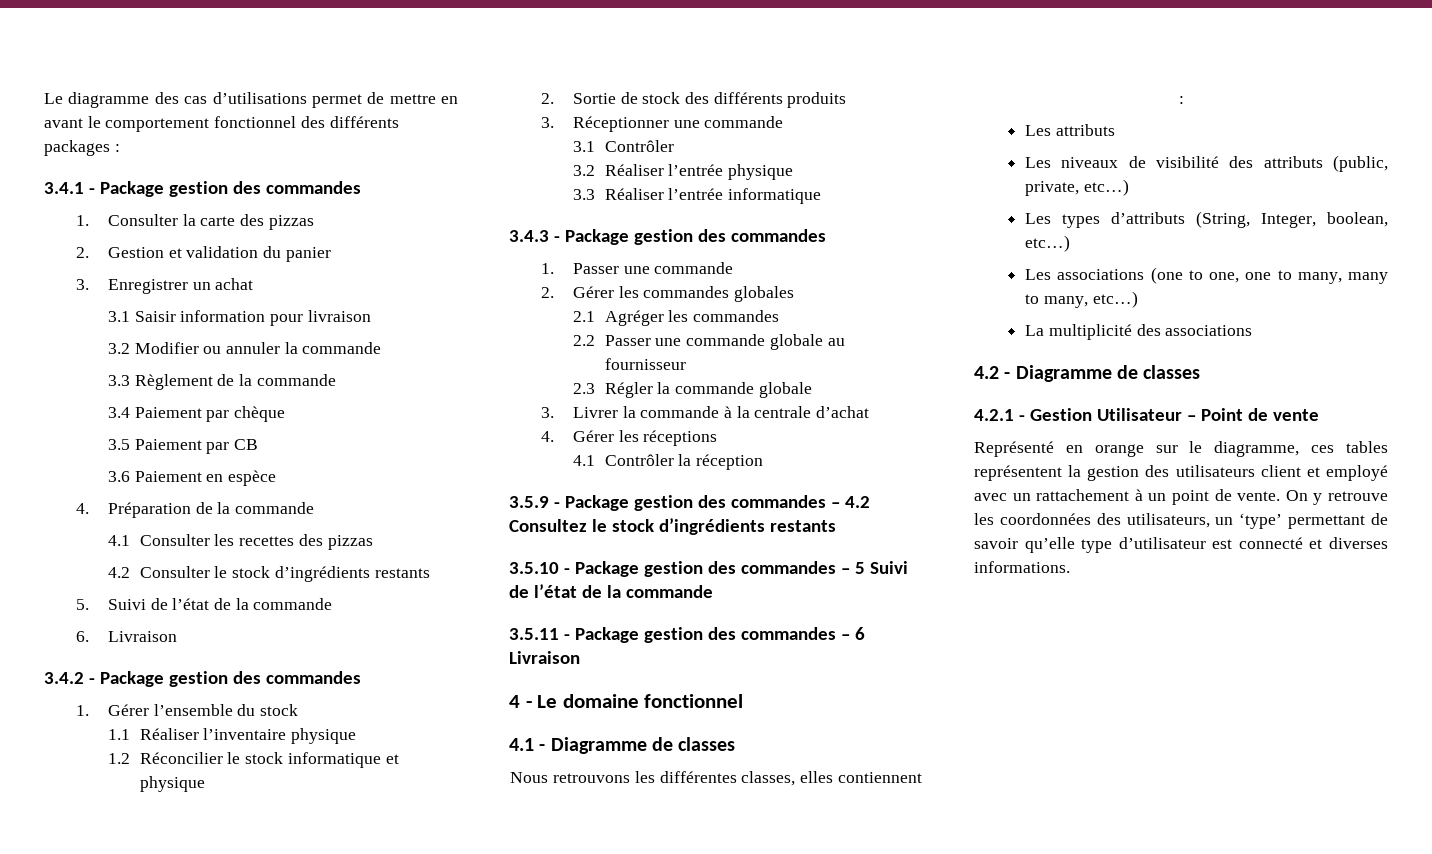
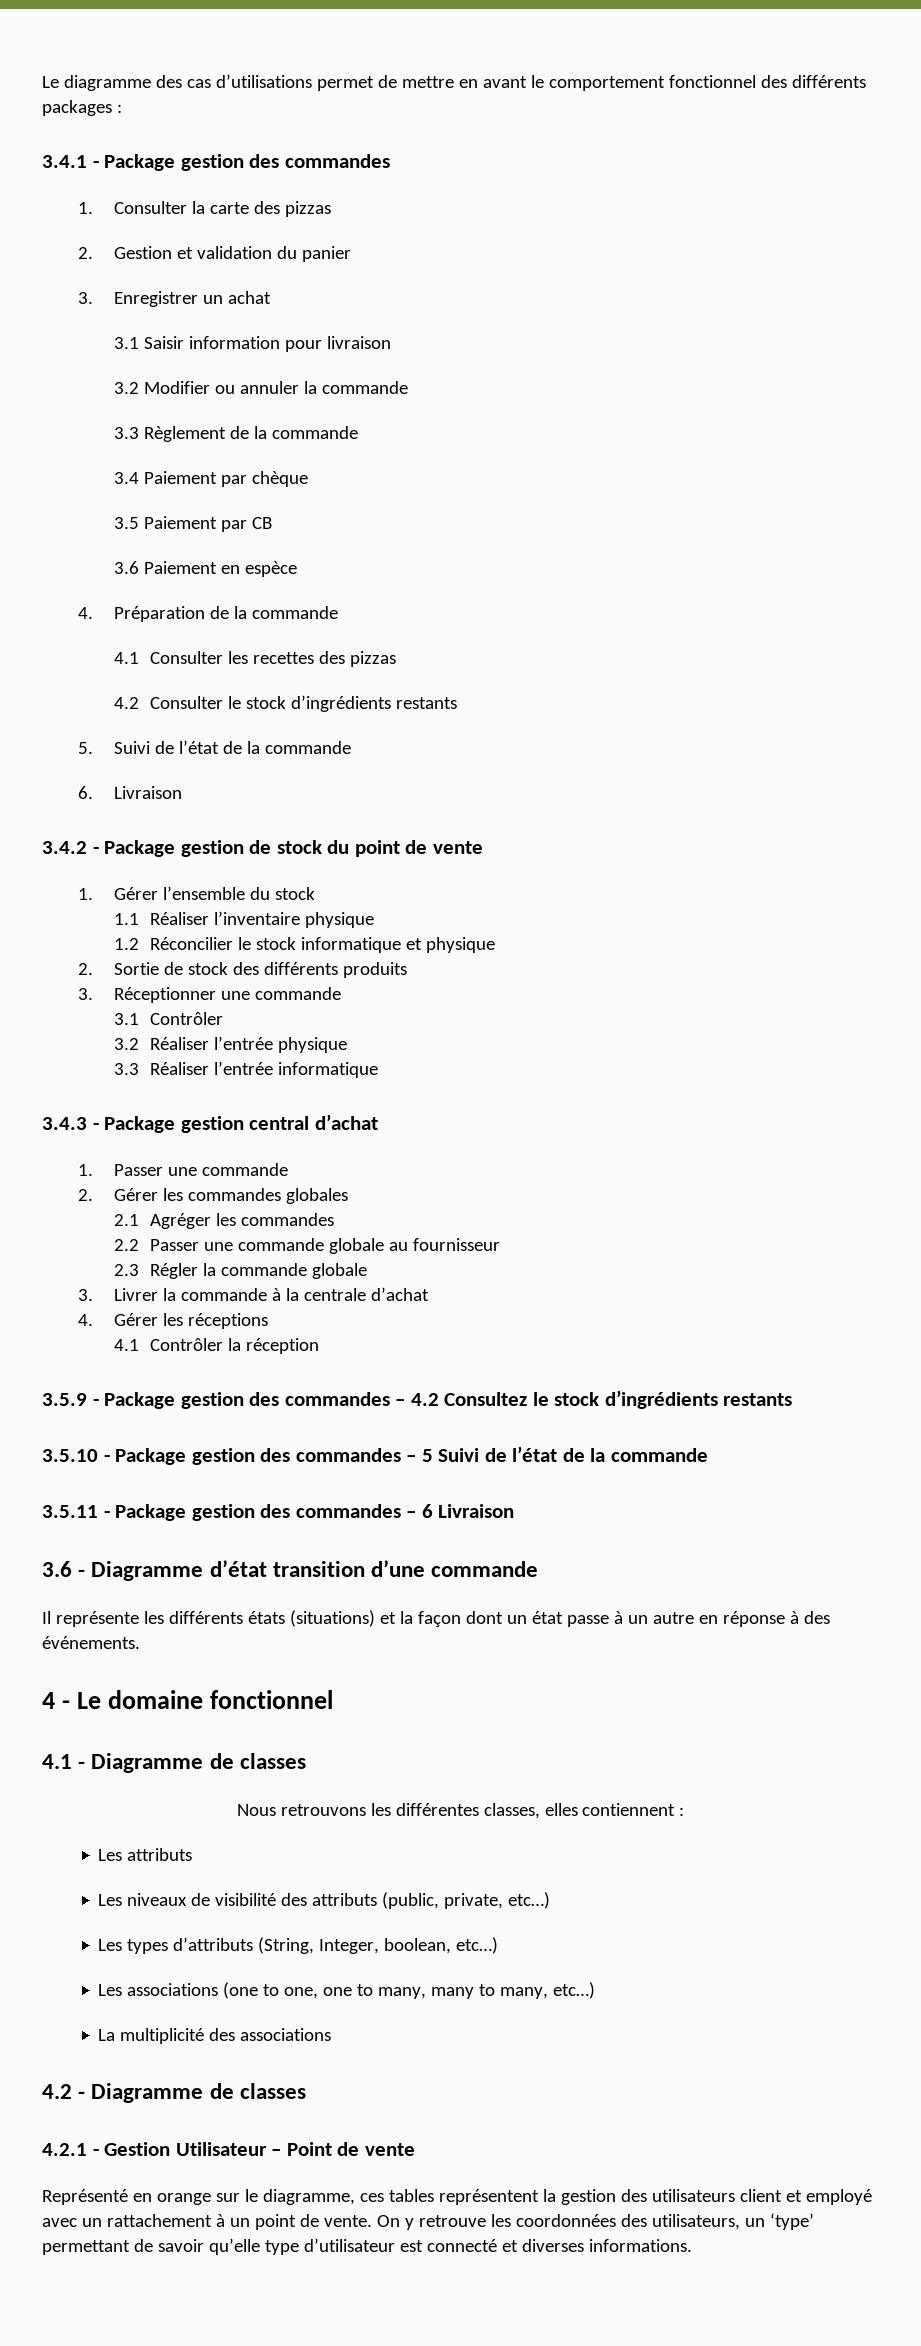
- 3.4.2 - Package gestion des commandes
+ 3.4.2 - Package gestion de stock du point de vente
- 3.4.3 - Package gestion des commandes
+ 3.4.3 - Package gestion central d’achat
+ 3.6 - Diagramme d’état transition d’une commande
+ Il représente les différents états (situations) et la façon dont un état passe à un autre en réponse à des événements.

